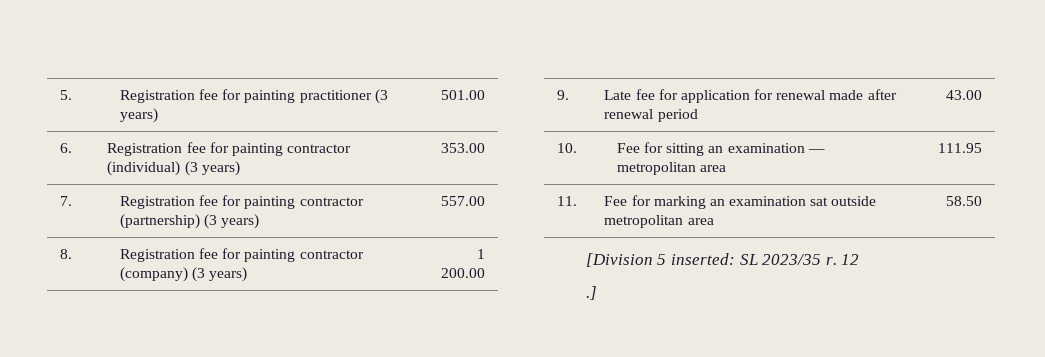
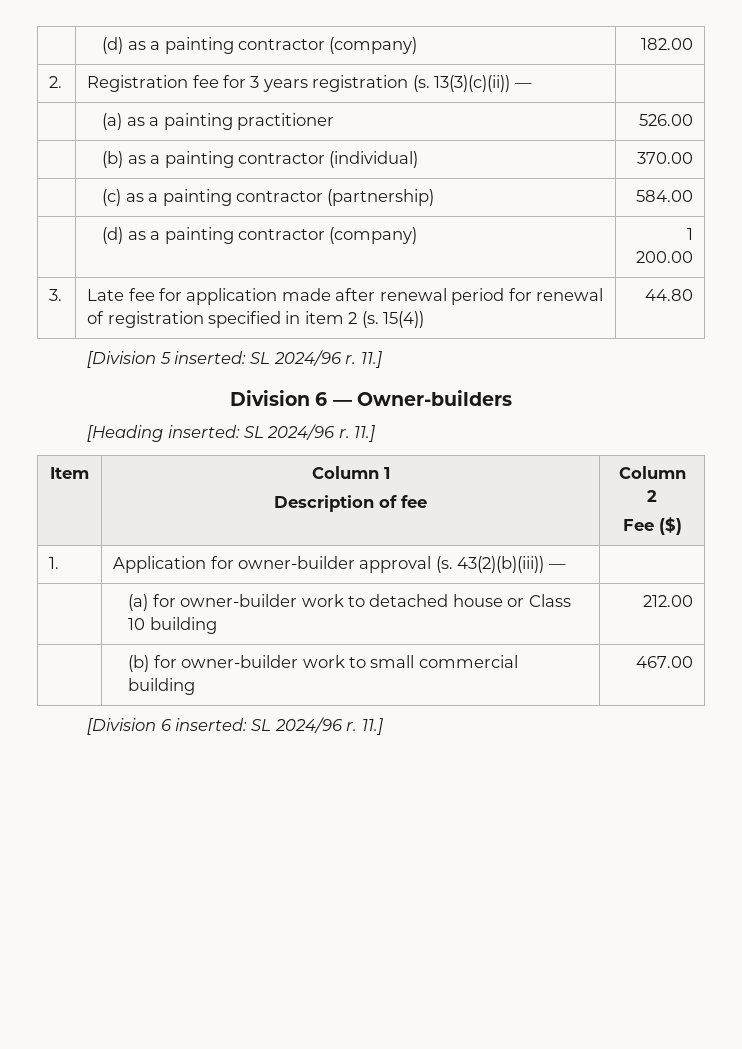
- 5. | Registration fee for painting practitioner (3 years) | 501.00
- 6. | Registration fee for painting contractor (individual) (3 years) | 353.00
- 7. | Registration fee for painting contractor (partnership) (3 years) | 557.00
- 8. | Registration fee for painting contractor (company) (3 years) | 1 200.00
+ | (d) as a painting contractor (company) | 182.00
+ 2. | Registration fee for 3 years registration (s. 13(3)(c)(ii)) — |
+ | (a) as a painting practitioner | 526.00
+ | (b) as a painting contractor (individual) | 370.00
+ | (c) as a painting contractor (partnership) | 584.00
+ | (d) as a painting contractor (company) | 1 200.00
- 9. | Late fee for application for renewal made after renewal period | 43.00
- 10. | Fee for sitting an examination — metropolitan area | 111.95
- 11. | Fee for marking an examination sat outside metropolitan area | 58.50
- [Division 5 inserted: SL 2023/35 r. 12
- .]
+ 3. | Late fee for application made after renewal period for renewal of registration specified in item 2 (s. 15(4)) | 44.80
+ [Division 5 inserted: SL 2024/96 r. 11.]
+ Division 6 — Owner-builders
+ [Heading inserted: SL 2024/96 r. 11.]
+ Item | Column 1
+ Description of fee | Column 2
+ Fee ($)
+ 1. | Application for owner-builder approval (s. 43(2)(b)(iii)) — |
+ | (a) for owner-builder work to detached house or Class 10 building | 212.00
+ | (b) for owner-builder work to small commercial building | 467.00
+ [Division 6 inserted: SL 2024/96 r. 11.]

